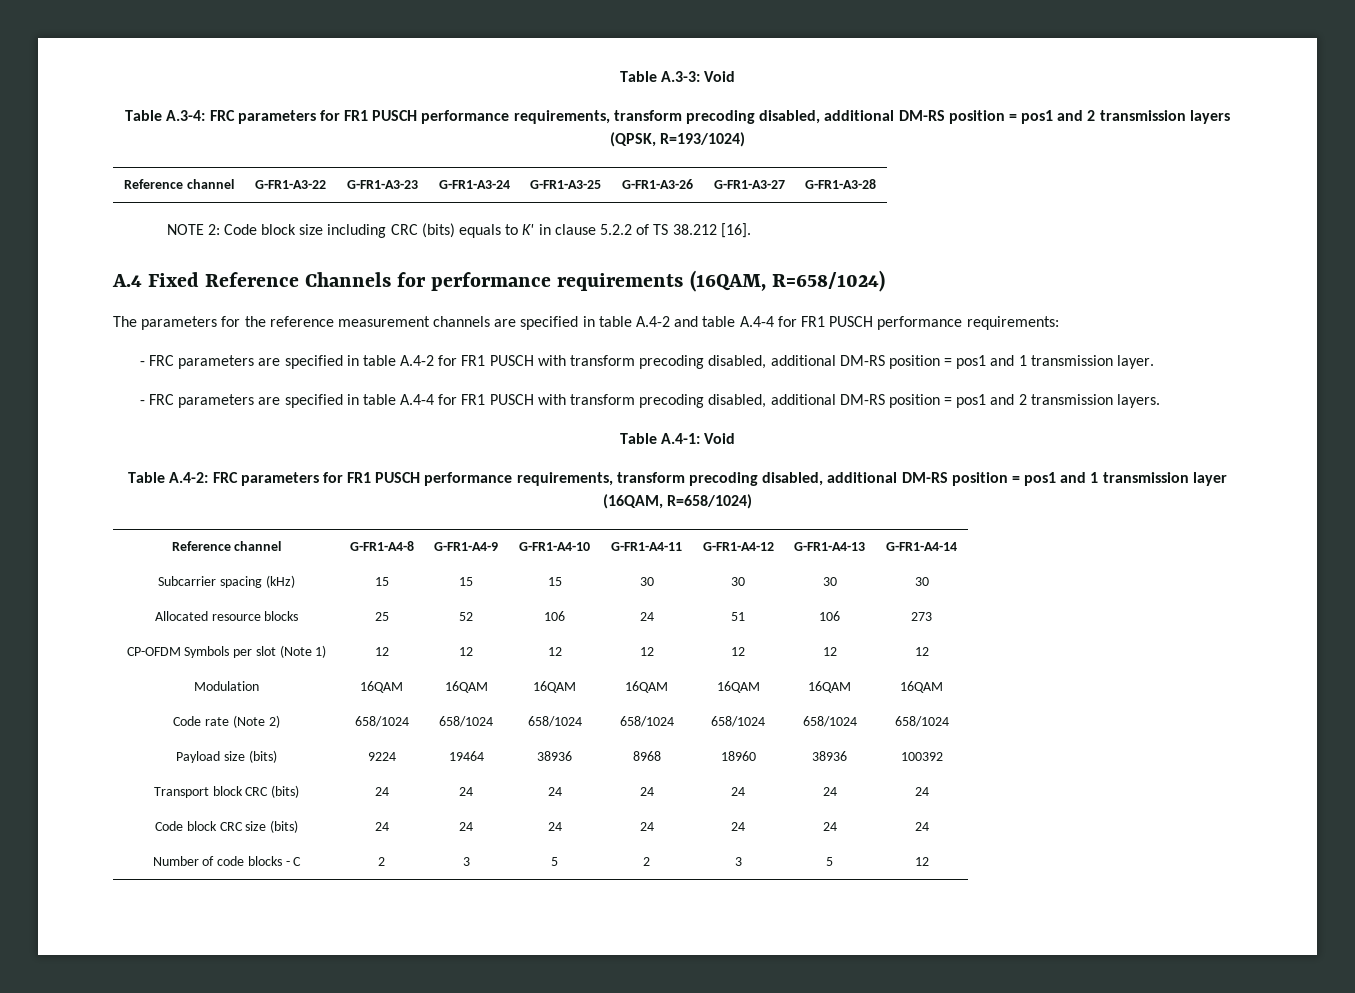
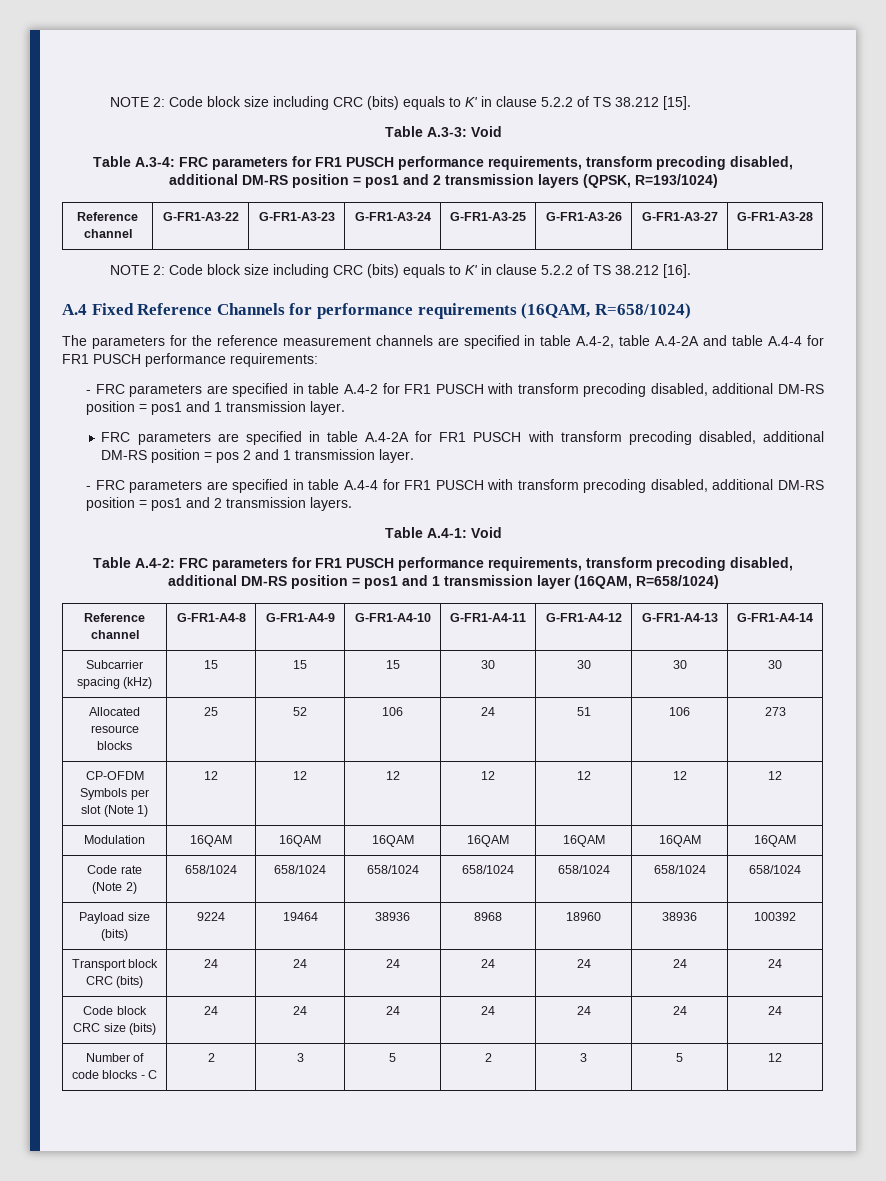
+ NOTE 2: Code block size including CRC (bits) equals to K' in clause 5.2.2 of TS 38.212 [15].
- The parameters for the reference measurement channels are specified in table A.4-2 and table A.4-4 for FR1 PUSCH performance requirements:
+ The parameters for the reference measurement channels are specified in table A.4-2, table A.4-2A and table A.4-4 for FR1 PUSCH performance requirements:
+ FRC parameters are specified in table A.4-2A for FR1 PUSCH with transform precoding disabled, additional DM-RS position = pos 2 and 1 transmission layer.

